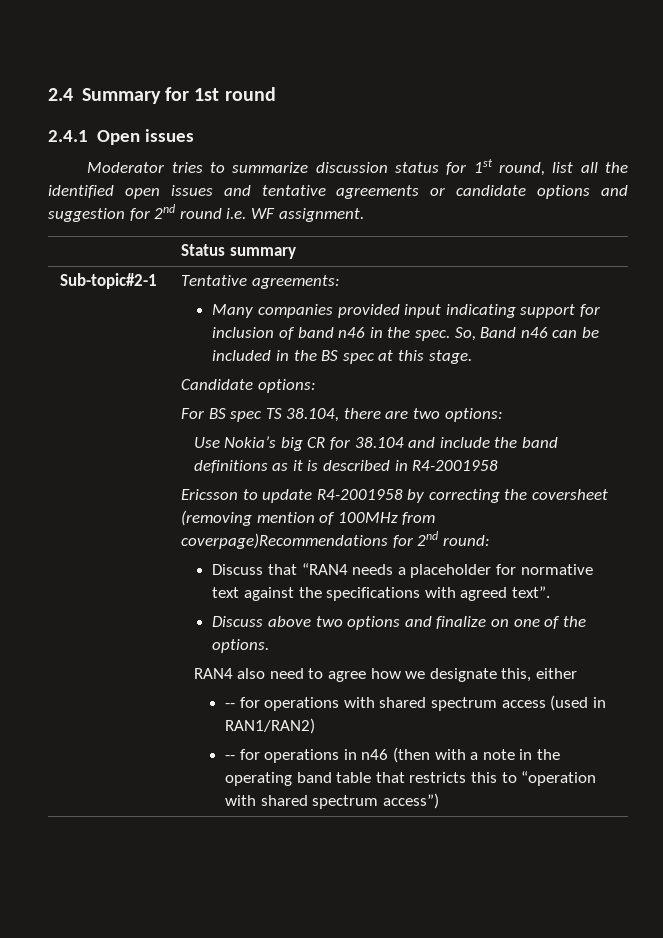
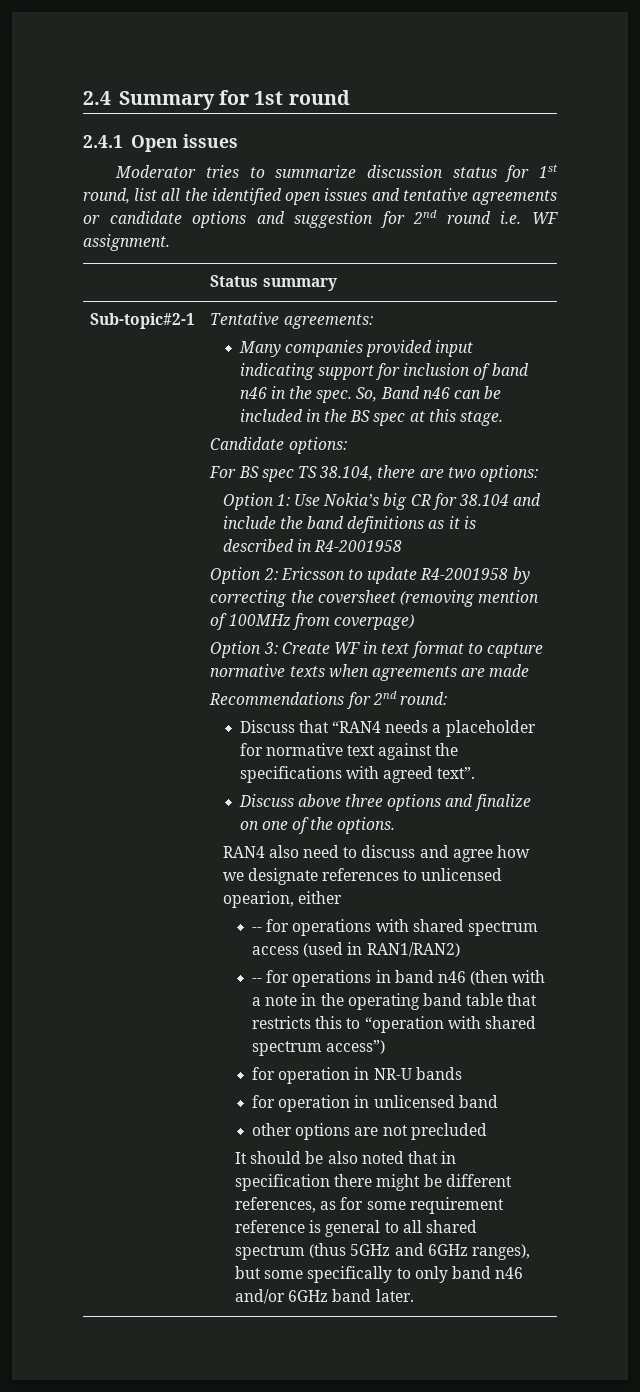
- Use Nokia’s big CR for 38.104 and include the band definitions as it is described in R4-2001958
+ Option 1: Use Nokia’s big CR for 38.104 and include the band definitions as it is described in R4-2001958
- Ericsson to update R4-2001958 by correcting the coversheet (removing mention of 100MHz from coverpage)Recommendations for 2nd round:
+ Option 2: Ericsson to update R4-2001958 by correcting the coversheet (removing mention of 100MHz from coverpage)
+ Option 3: Create WF in text format to capture normative texts when agreements are made
+ Recommendations for 2nd round:
- Discuss above two options and finalize on one of the options.
+ Discuss above three options and finalize on one of the options.
- RAN4 also need to agree how we designate this, either
+ RAN4 also need to discuss and agree how we designate references to unlicensed opearion, either
- -- for operations in n46 (then with a note in the operating band table that restricts this to “operation with shared spectrum access”)
+ -- for operations in band n46 (then with a note in the operating band table that restricts this to “operation with shared spectrum access”)
+ for operation in NR-U bands
+ for operation in unlicensed band
+ other options are not precluded
+ It should be also noted that in specification there might be different references, as for some requirement reference is general to all shared spectrum (thus 5GHz and 6GHz ranges), but some specifically to only band n46 and/or 6GHz band later.

